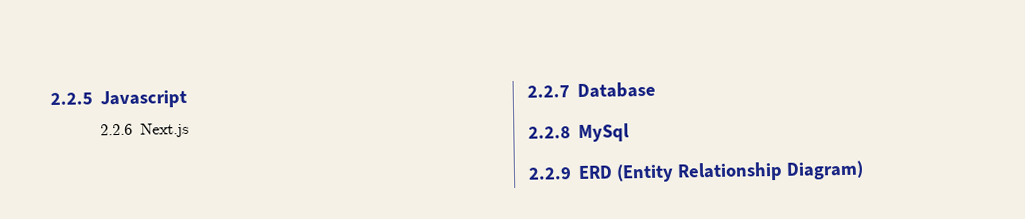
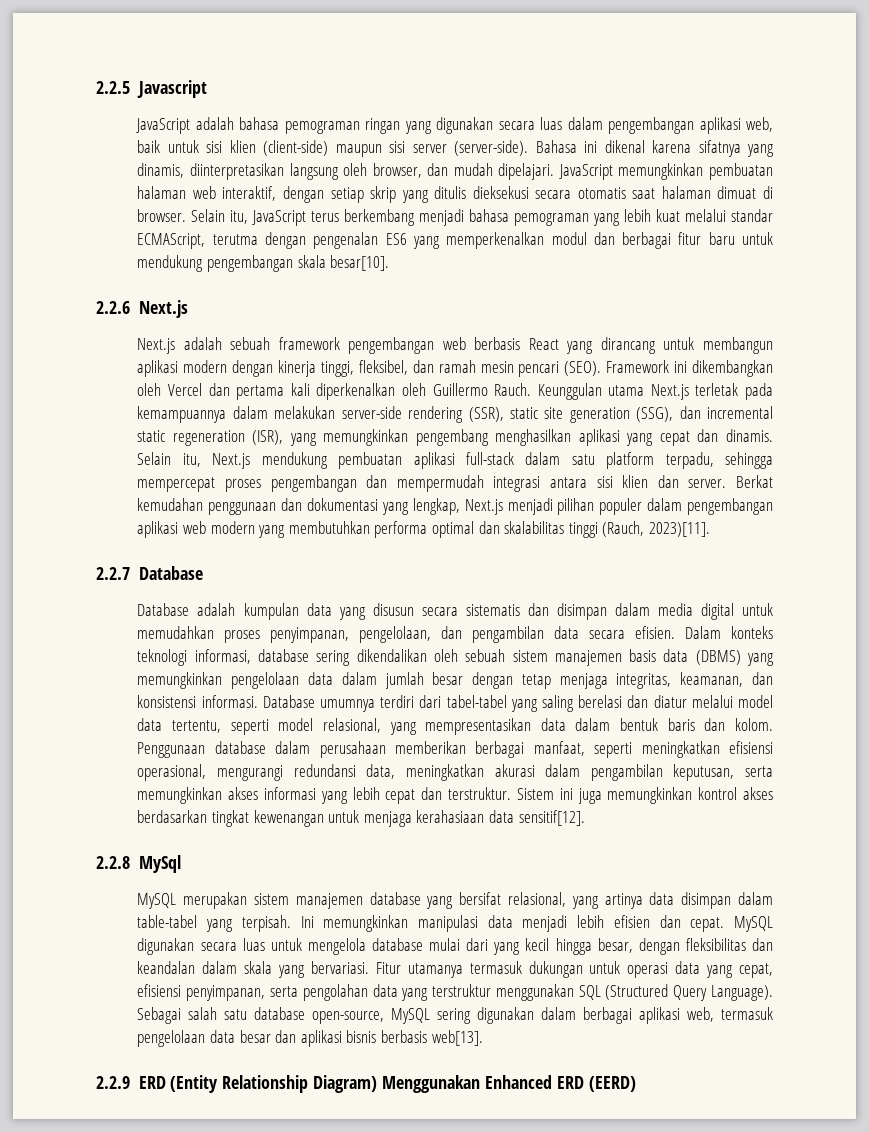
+ JavaScript adalah bahasa pemograman ringan yang digunakan secara luas dalam pengembangan aplikasi web, baik untuk sisi klien (client-side) maupun sisi server (server-side). Bahasa ini dikenal karena sifatnya yang dinamis, diinterpretasikan langsung oleh browser, dan mudah dipelajari. JavaScript memungkinkan pembuatan halaman web interaktif, dengan setiap skrip yang ditulis dieksekusi secara otomatis saat halaman dimuat di browser. Selain itu, JavaScript terus berkembang menjadi bahasa pemograman yang lebih kuat melalui standar ECMAScript, terutma dengan pengenalan ES6 yang memperkenalkan modul dan berbagai fitur baru untuk mendukung pengembangan skala besar[10].
  2.2.6 Next.js
+ Next.js adalah sebuah framework pengembangan web berbasis React yang dirancang untuk membangun aplikasi modern dengan kinerja tinggi, fleksibel, dan ramah mesin pencari (SEO). Framework ini dikembangkan oleh Vercel dan pertama kali diperkenalkan oleh Guillermo Rauch. Keunggulan utama Next.js terletak pada kemampuannya dalam melakukan server-side rendering (SSR), static site generation (SSG), dan incremental static regeneration (ISR), yang memungkinkan pengembang menghasilkan aplikasi yang cepat dan dinamis. Selain itu, Next.js mendukung pembuatan aplikasi full-stack dalam satu platform terpadu, sehingga mempercepat proses pengembangan dan mempermudah integrasi antara sisi klien dan server. Berkat kemudahan penggunaan dan dokumentasi yang lengkap, Next.js menjadi pilihan populer dalam pengembangan aplikasi web modern yang membutuhkan performa optimal dan skalabilitas tinggi (Rauch, 2023)[11].
  2.2.7 Database
+ Database adalah kumpulan data yang disusun secara sistematis dan disimpan dalam media digital untuk memudahkan proses penyimpanan, pengelolaan, dan pengambilan data secara efisien. Dalam konteks teknologi informasi, database sering dikendalikan oleh sebuah sistem manajemen basis data (DBMS) yang memungkinkan pengelolaan data dalam jumlah besar dengan tetap menjaga integritas, keamanan, dan konsistensi informasi. Database umumnya terdiri dari tabel-tabel yang saling berelasi dan diatur melalui model data tertentu, seperti model relasional, yang mempresentasikan data dalam bentuk baris dan kolom. Penggunaan database dalam perusahaan memberikan berbagai manfaat, seperti meningkatkan efisiensi operasional, mengurangi redundansi data, meningkatkan akurasi dalam pengambilan keputusan, serta memungkinkan akses informasi yang lebih cepat dan terstruktur. Sistem ini juga memungkinkan kontrol akses berdasarkan tingkat kewenangan untuk menjaga kerahasiaan data sensitif[12].
  2.2.8 MySql
+ MySQL merupakan sistem manajemen database yang bersifat relasional, yang artinya data disimpan dalam table-tabel yang terpisah. Ini memungkinkan manipulasi data menjadi lebih efisien dan cepat. MySQL digunakan secara luas untuk mengelola database mulai dari yang kecil hingga besar, dengan fleksibilitas dan keandalan dalam skala yang bervariasi. Fitur utamanya termasuk dukungan untuk operasi data yang cepat, efisiensi penyimpanan, serta pengolahan data yang terstruktur menggunakan SQL (Structured Query Language). Sebagai salah satu database open-source, MySQL sering digunakan dalam berbagai aplikasi web, termasuk pengelolaan data besar dan aplikasi bisnis berbasis web[13].
- 2.2.9 ERD (Entity Relationship Diagram)
+ 2.2.9 ERD (Entity Relationship Diagram) Menggunakan Enhanced ERD (EERD)

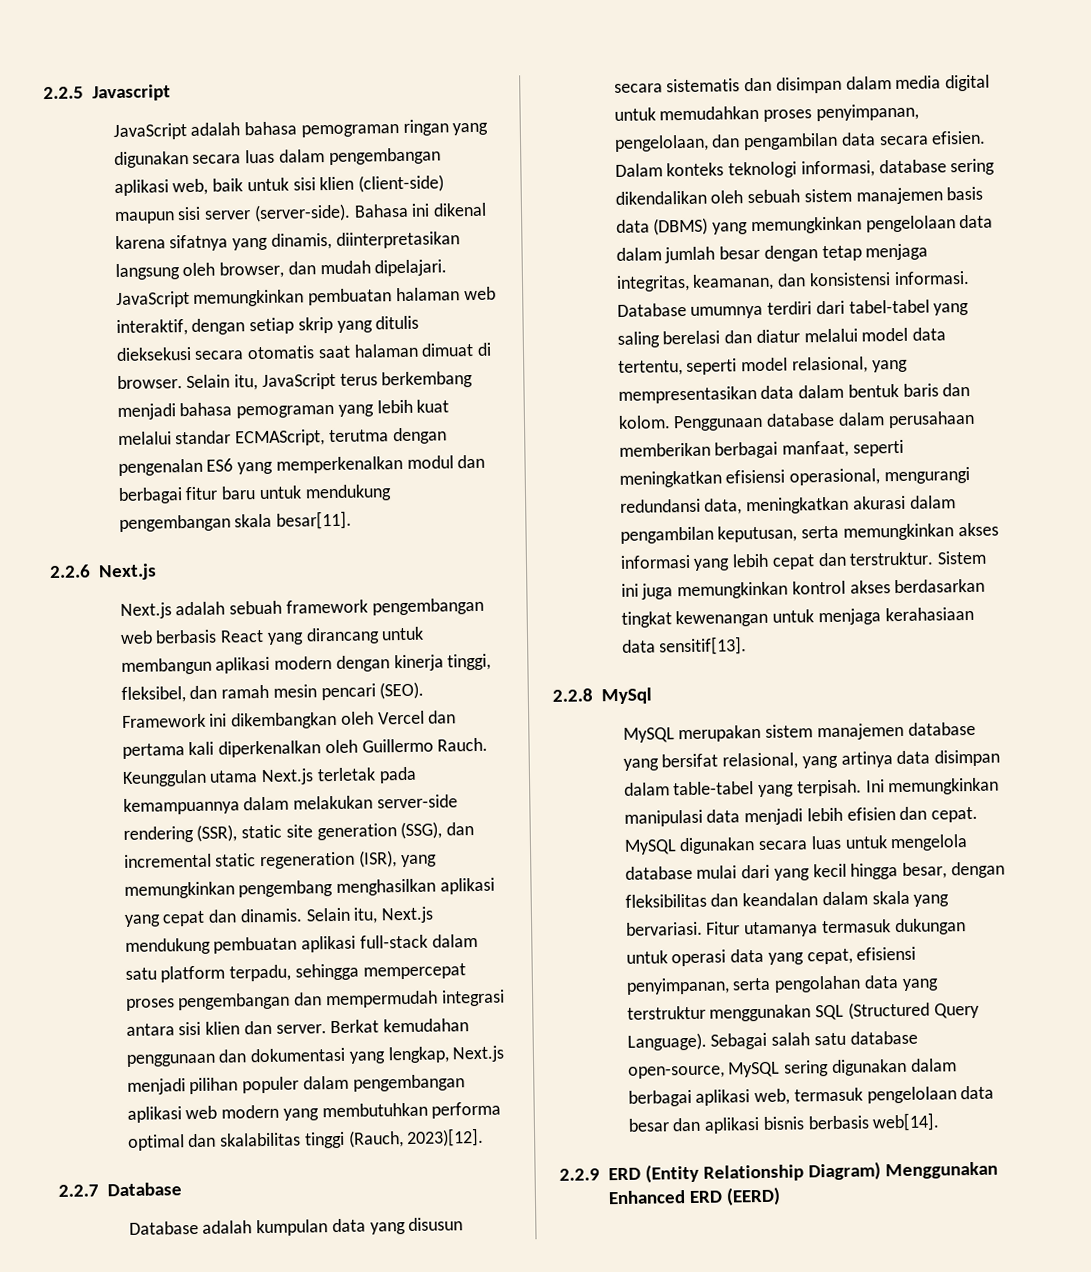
- Selain itu, JavaScript terus berkembang menjadi bahasa pemograman yang lebih kuat melalui standar ECMAScript, terutma dengan pengenalan ES6 yang memperkenalkan modul dan berbagai fitur baru untuk mendukung pengembangan skala besar[10].
+ Selain itu, JavaScript terus berkembang menjadi bahasa pemograman yang lebih kuat melalui standar ECMAScript, terutma dengan pengenalan ES6 yang memperkenalkan modul dan berbagai fitur baru untuk mendukung pengembangan skala besar[11].
- Berkat kemudahan penggunaan dan dokumentasi yang lengkap, Next.js menjadi pilihan populer dalam pengembangan aplikasi web modern yang membutuhkan performa optimal dan skalabilitas tinggi (Rauch, 2023)[11].
+ Berkat kemudahan penggunaan dan dokumentasi yang lengkap, Next.js menjadi pilihan populer dalam pengembangan aplikasi web modern yang membutuhkan performa optimal dan skalabilitas tinggi (Rauch, 2023)[12].
- Sistem ini juga memungkinkan kontrol akses berdasarkan tingkat kewenangan untuk menjaga kerahasiaan data sensitif[12].
+ Sistem ini juga memungkinkan kontrol akses berdasarkan tingkat kewenangan untuk menjaga kerahasiaan data sensitif[13].
- Sebagai salah satu database open-source, MySQL sering digunakan dalam berbagai aplikasi web, termasuk pengelolaan data besar dan aplikasi bisnis berbasis web[13].
+ Sebagai salah satu database open-source, MySQL sering digunakan dalam berbagai aplikasi web, termasuk pengelolaan data besar dan aplikasi bisnis berbasis web[14].

